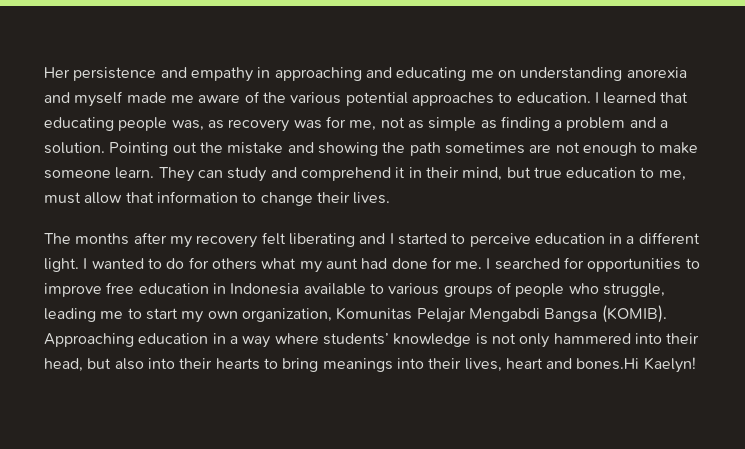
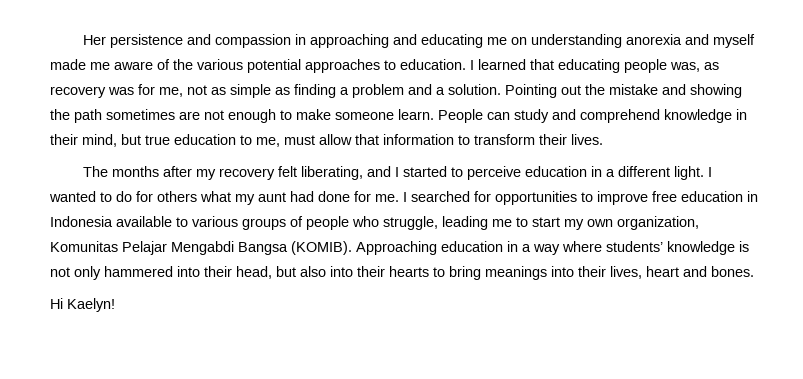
- Her persistence and empathy in approaching and educating me on understanding anorexia and myself made me aware of the various potential approaches to education.
+ Her persistence and compassion in approaching and educating me on understanding anorexia and myself made me aware of the various potential approaches to education.
- They can study and comprehend it in their mind, but true education to me, must allow that information to change their lives.
+ People can study and comprehend knowledge in their mind, but true education to me, must allow that information to transform their lives.
- The months after my recovery felt liberating and I started to perceive education in a different light.
+ The months after my recovery felt liberating, and I started to perceive education in a different light.
- Approaching education in a way where students’ knowledge is not only hammered into their head, but also into their hearts to bring meanings into their lives, heart and bones.Hi Kaelyn!
+ Approaching education in a way where students’ knowledge is not only hammered into their head, but also into their hearts to bring meanings into their lives, heart and bones.
+ Hi Kaelyn!

